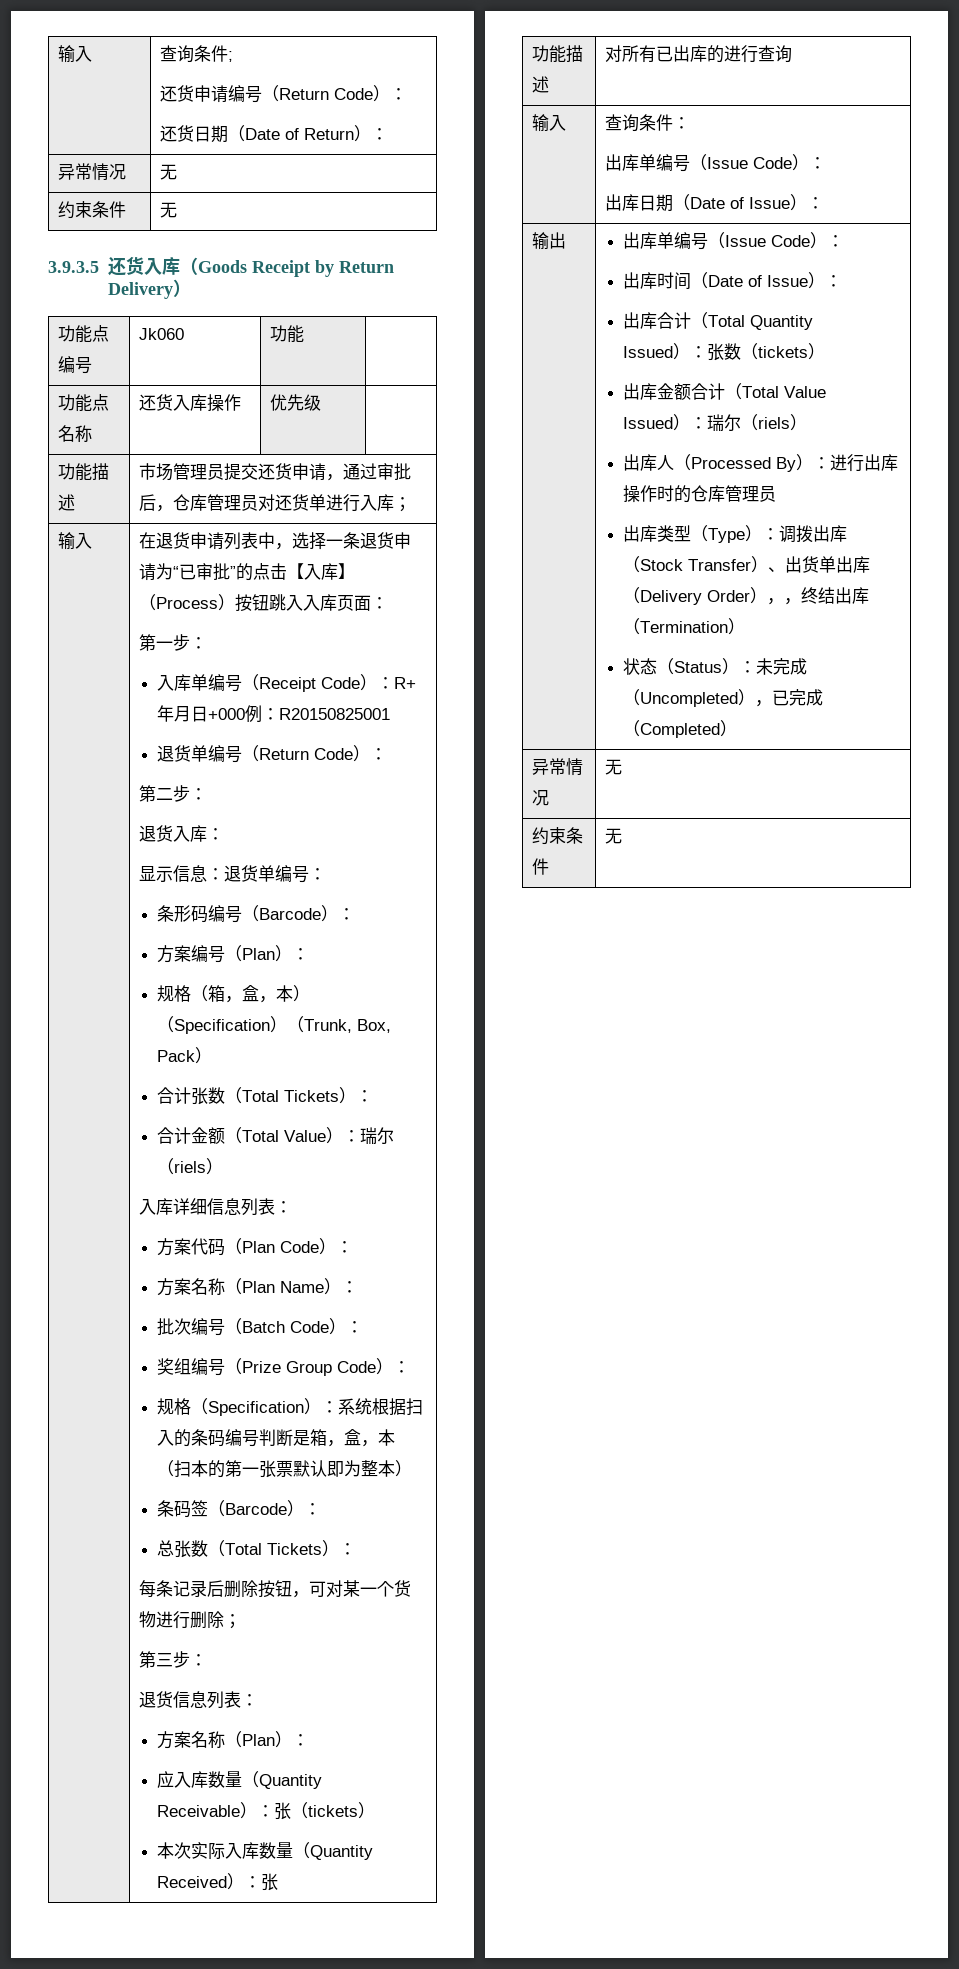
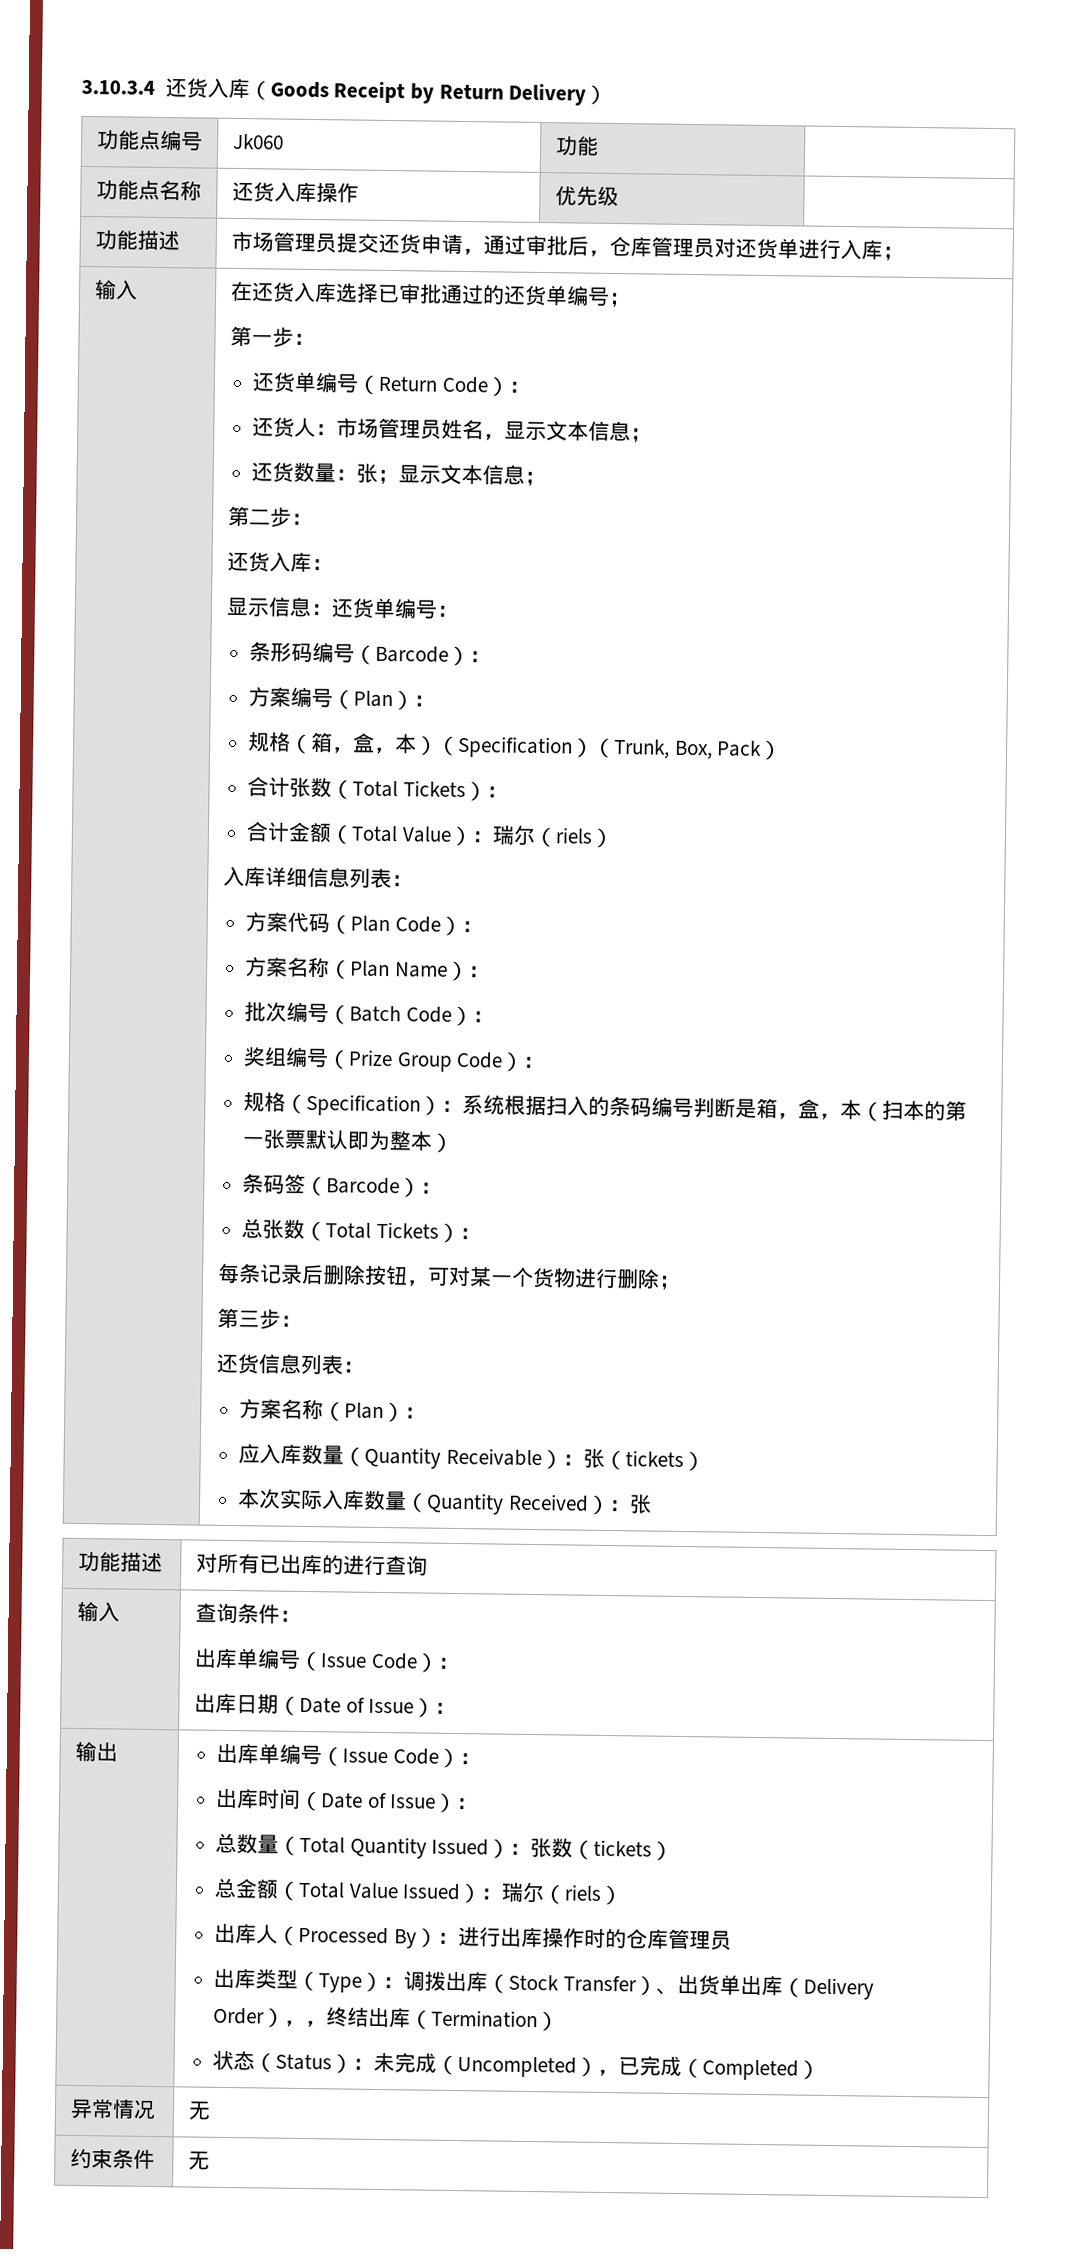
- 输入 | 查询条件;
- 还货申请编号（Return Code）：
- 还货日期（Date of Return）：
- 异常情况 | 无
- 约束条件 | 无
- 3.9.3.5还货入库（Goods Receipt by Return Delivery）
+ 3.10.3.4还货入库（Goods Receipt by Return Delivery）
- 在退货申请列表中，选择一条退货申请为“已审批”的点击【入库】（Process）按钮跳入入库页面：
+ 在还货入库选择已审批通过的还货单编号；
  第一步：
- 入库单编号（Receipt Code）：R+年月日+000例：R20150825001
- 退货单编号（Return Code）：
+ 还货单编号（Return Code）：
+ 还货人：市场管理员姓名，显示文本信息；
+ 还货数量：张；显示文本信息；
- 退货入库：
+ 还货入库：
- 显示信息：退货单编号：
+ 显示信息：还货单编号：
- 退货信息列表：
+ 还货信息列表：
- 出库合计（Total Quantity Issued）：张数（tickets）
+ 总数量（Total Quantity Issued）：张数（tickets）
- 出库金额合计（Total Value Issued）：瑞尔（riels）
+ 总金额（Total Value Issued）：瑞尔（riels）

